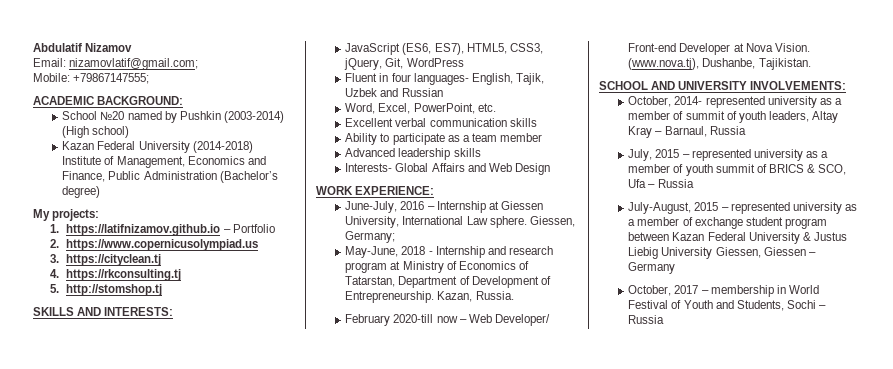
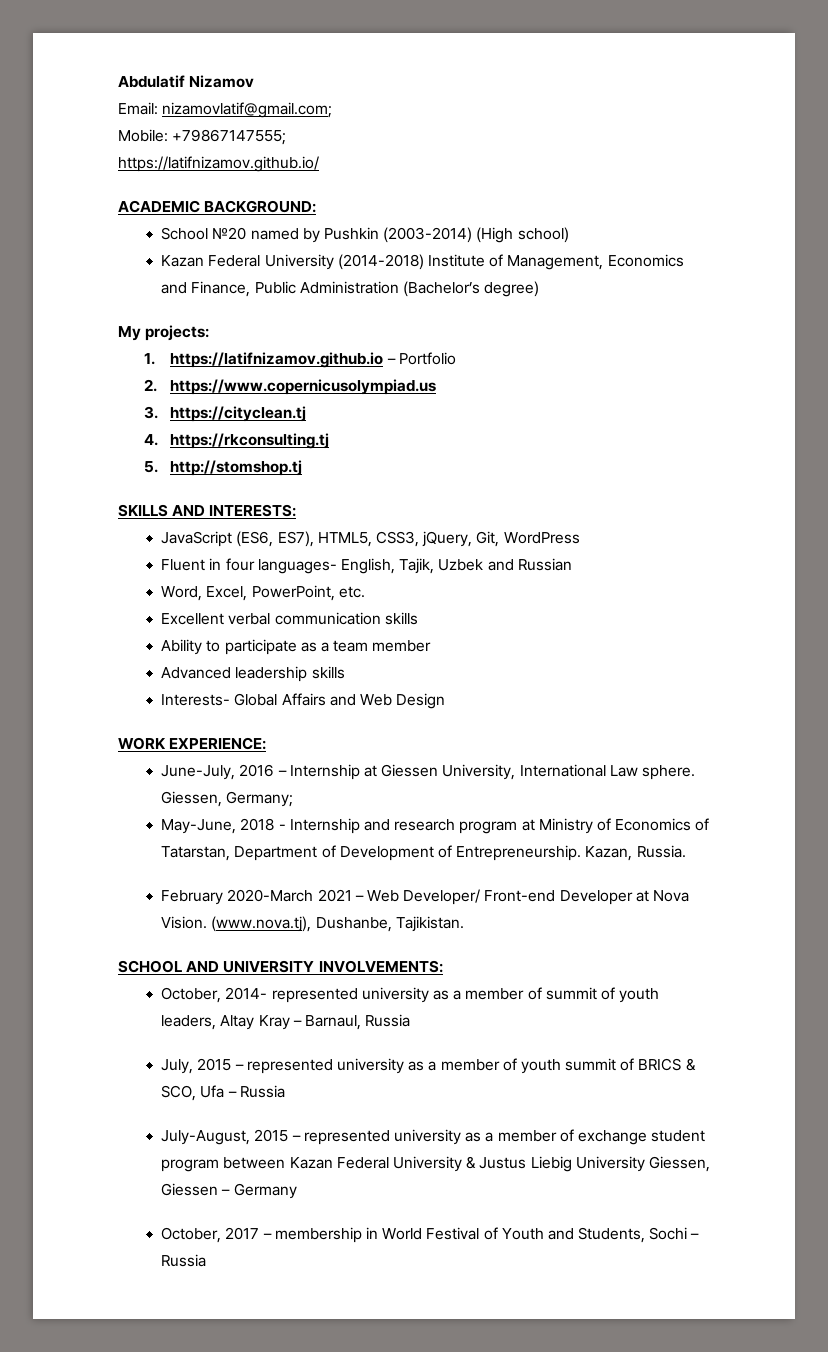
+ https://latifnizamov.github.io/
- February 2020-till now – Web Developer/ Front-end Developer at Nova Vision.
+ February 2020-March 2021 – Web Developer/ Front-end Developer at Nova Vision.

